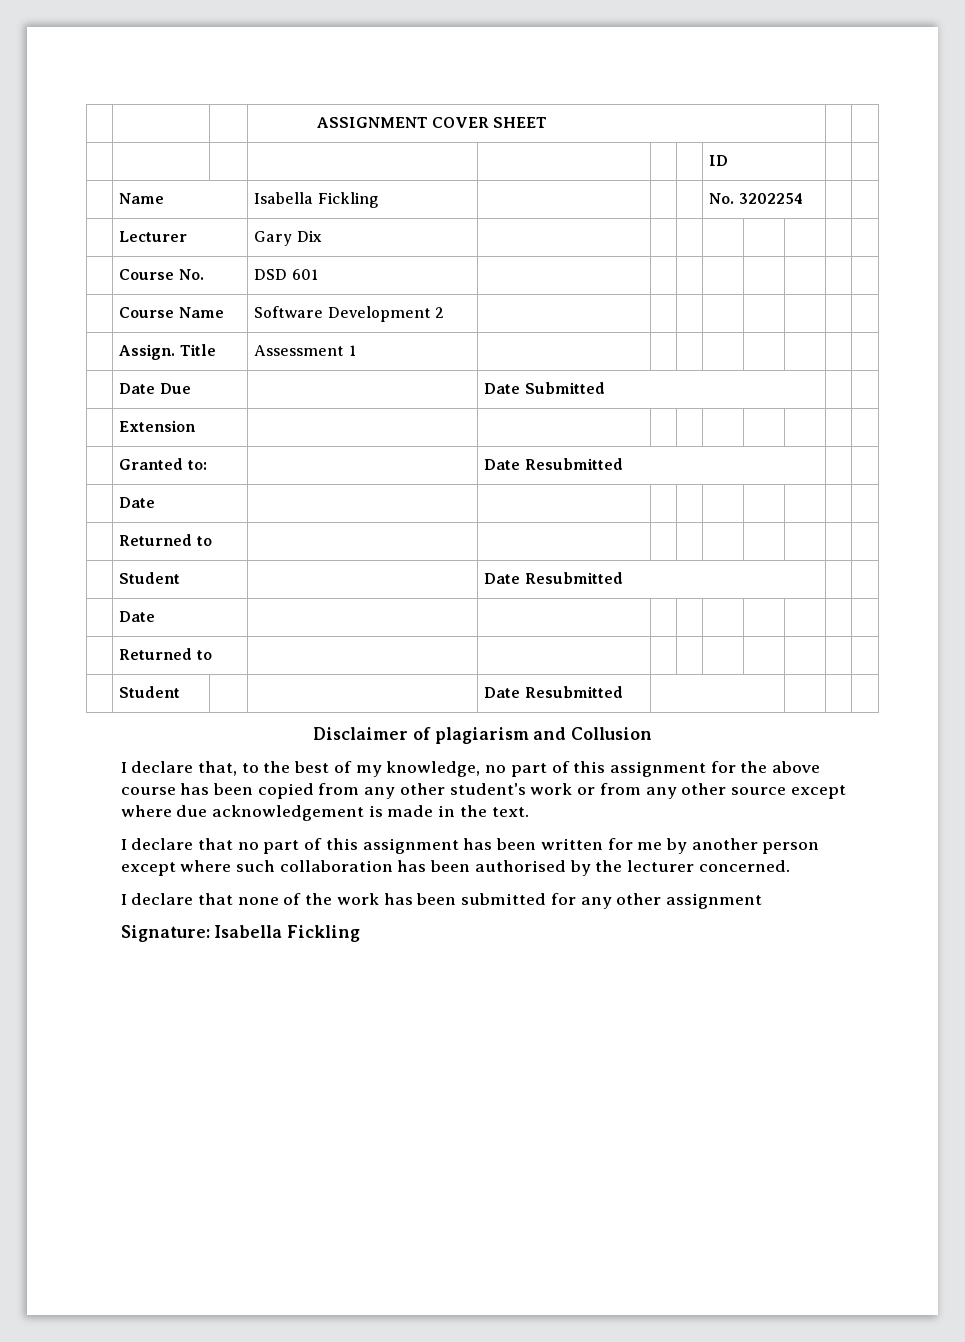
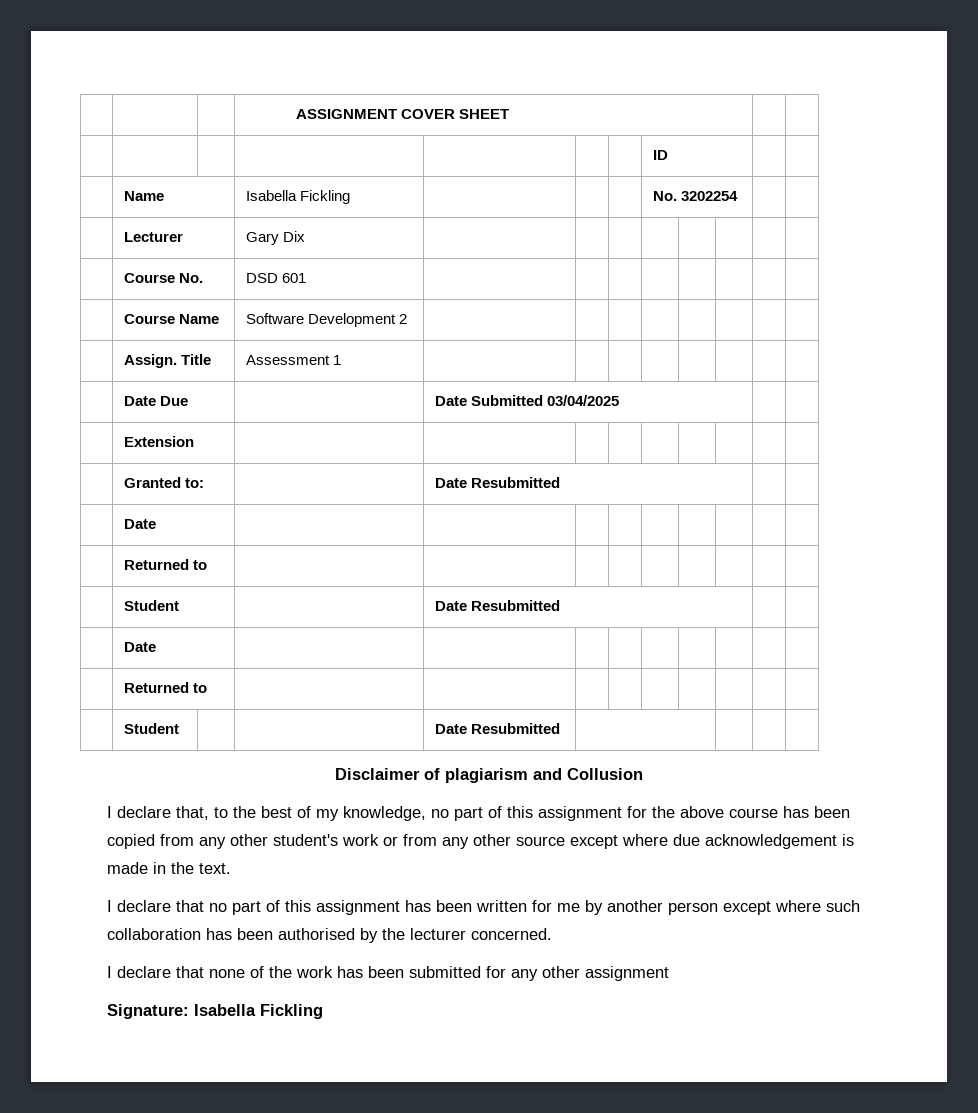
- | Date Due | | Date Submitted | |
+ | Date Due | | Date Submitted 03/04/2025 | |

